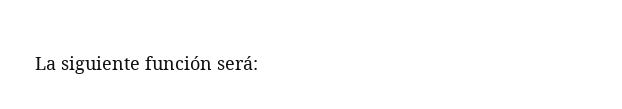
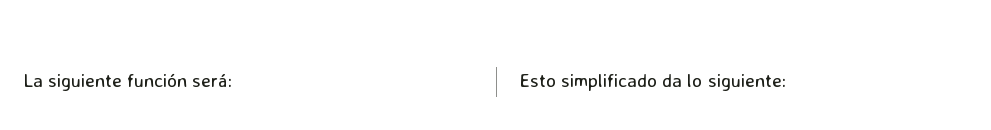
+ Esto simplificado da lo siguiente:

